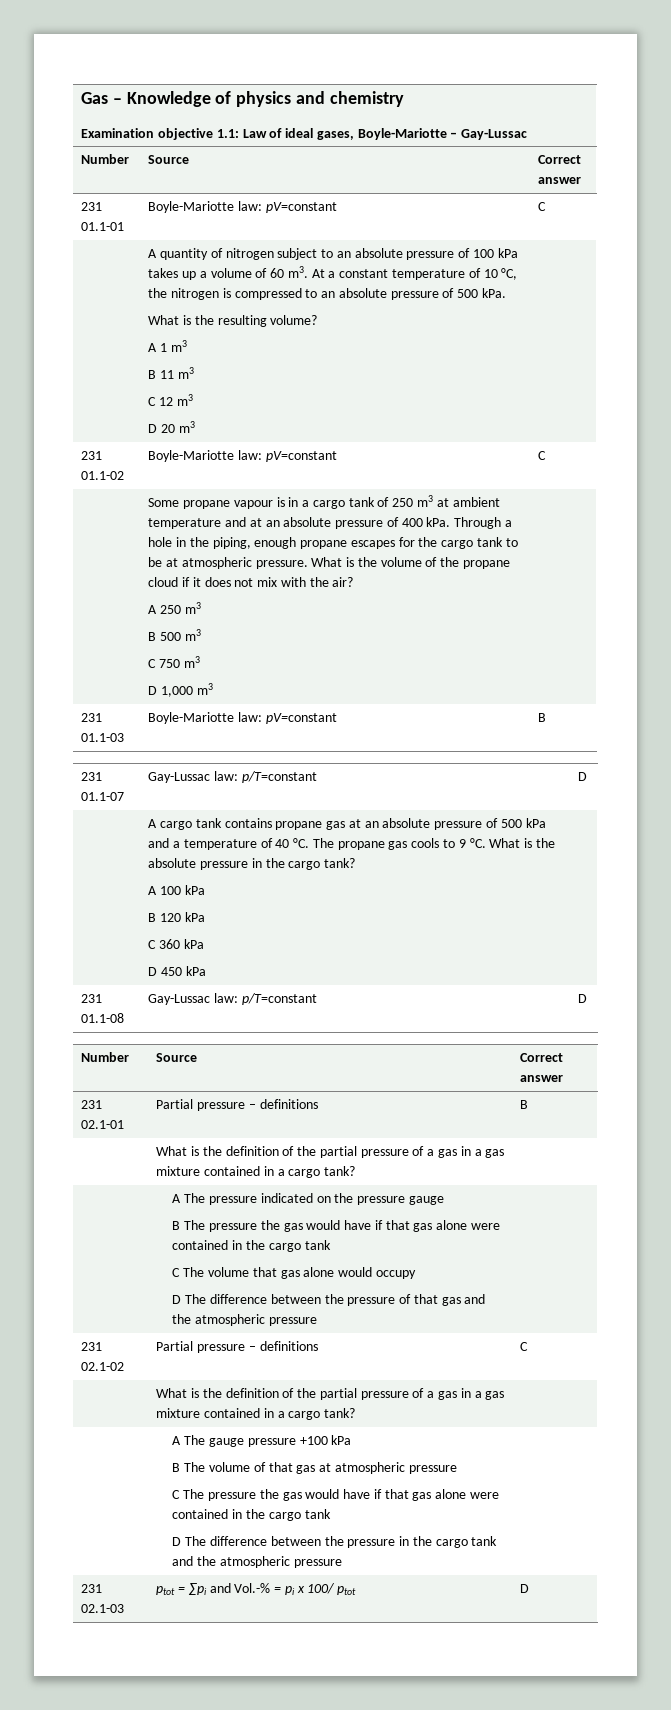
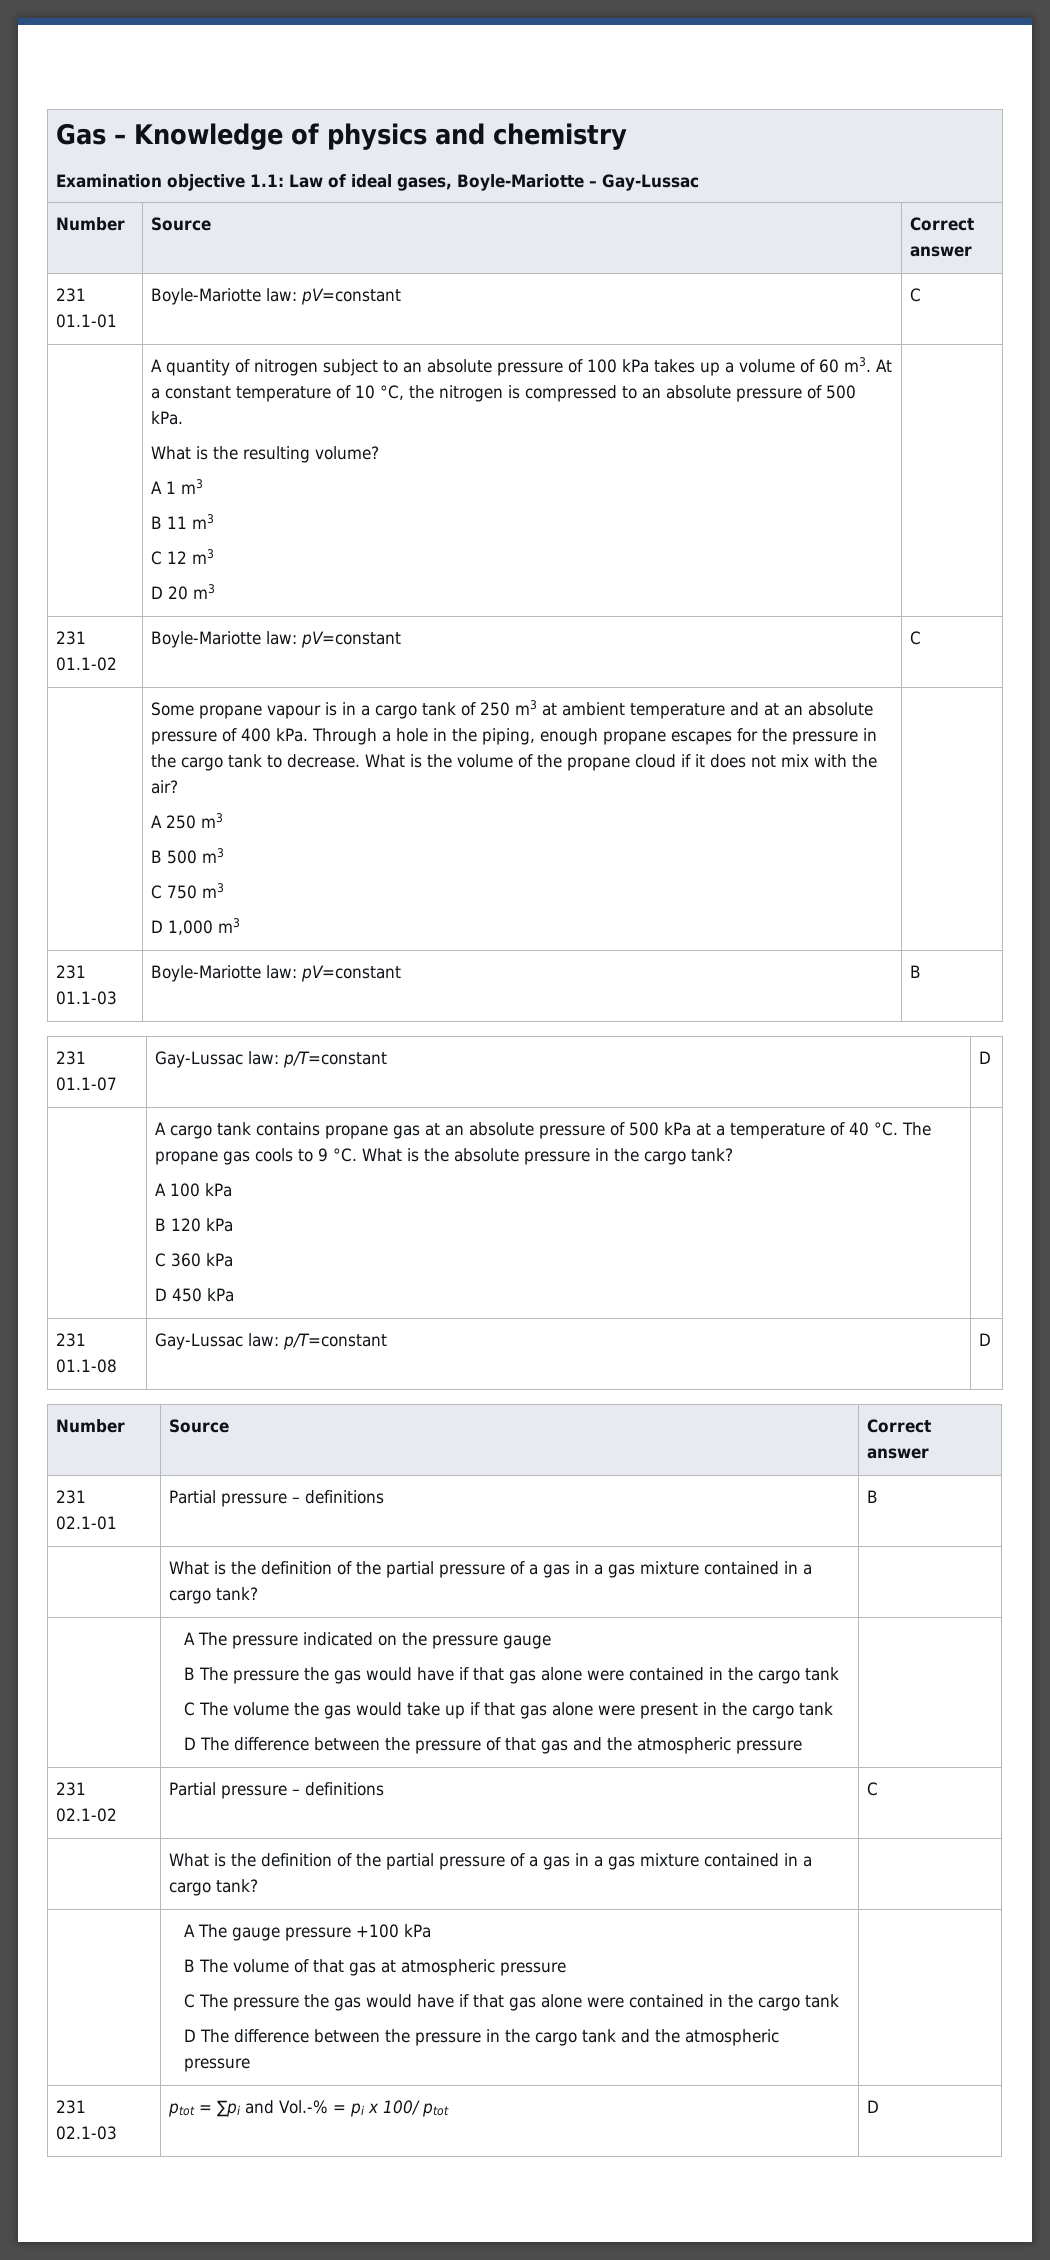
- Through a hole in the piping, enough propane escapes for the cargo tank to be at atmospheric pressure.
+ Through a hole in the piping, enough propane escapes for the pressure in the cargo tank to decrease.
- A cargo tank contains propane gas at an absolute pressure of 500 kPa and a temperature of 40 °C.
+ A cargo tank contains propane gas at an absolute pressure of 500 kPa at a temperature of 40 °C.
- C The volume that gas alone would occupy
+ C The volume the gas would take up if that gas alone were present in the cargo tank

